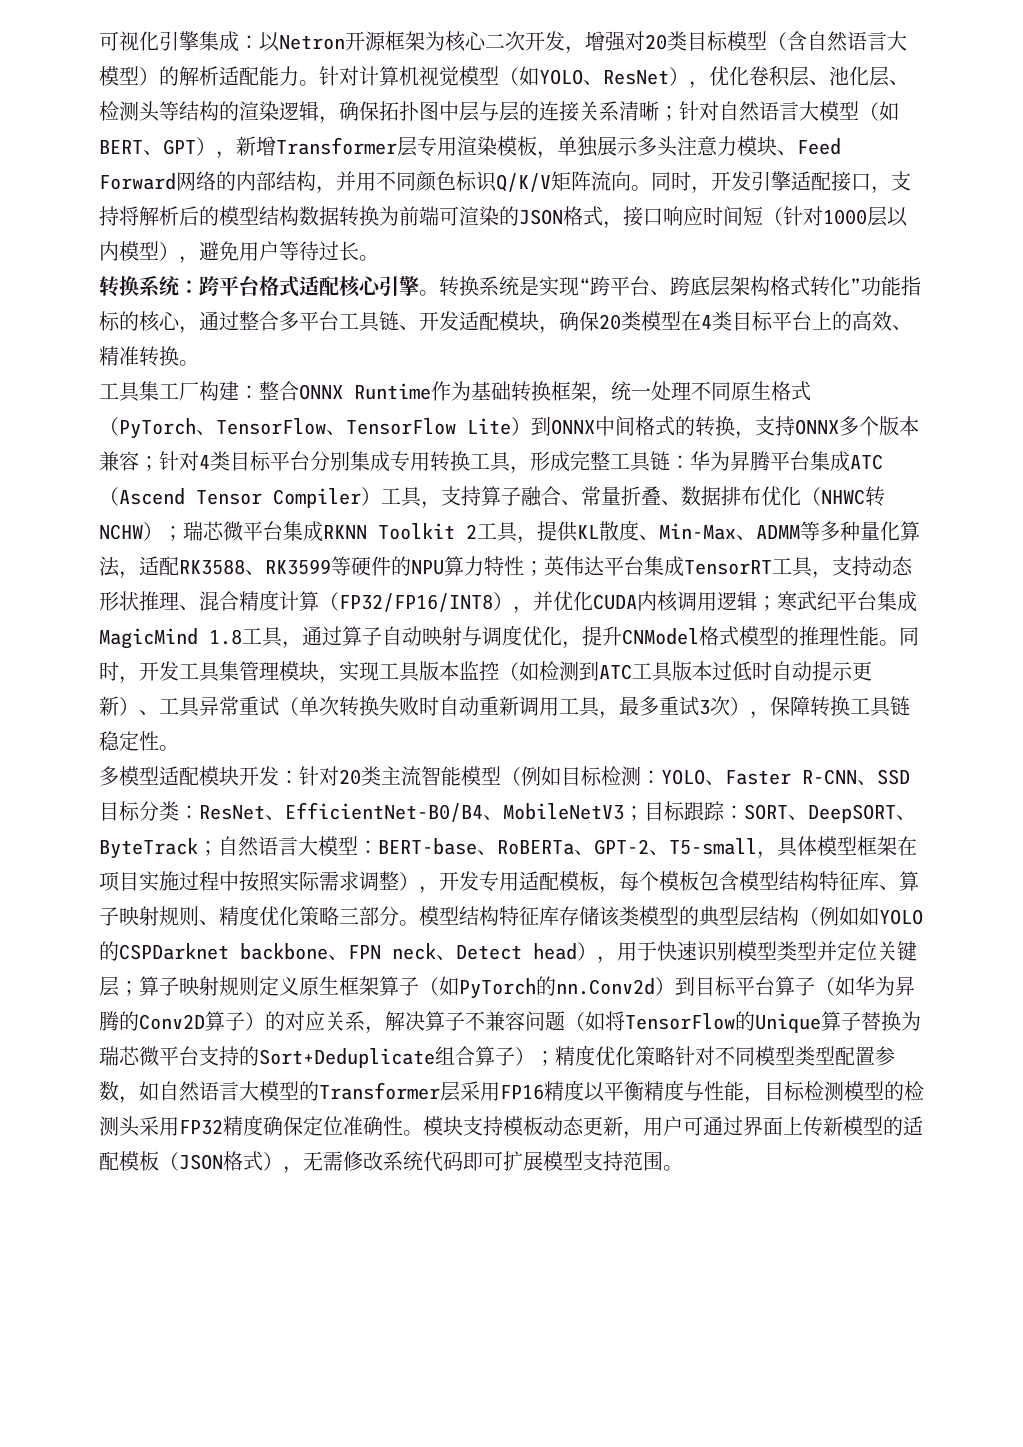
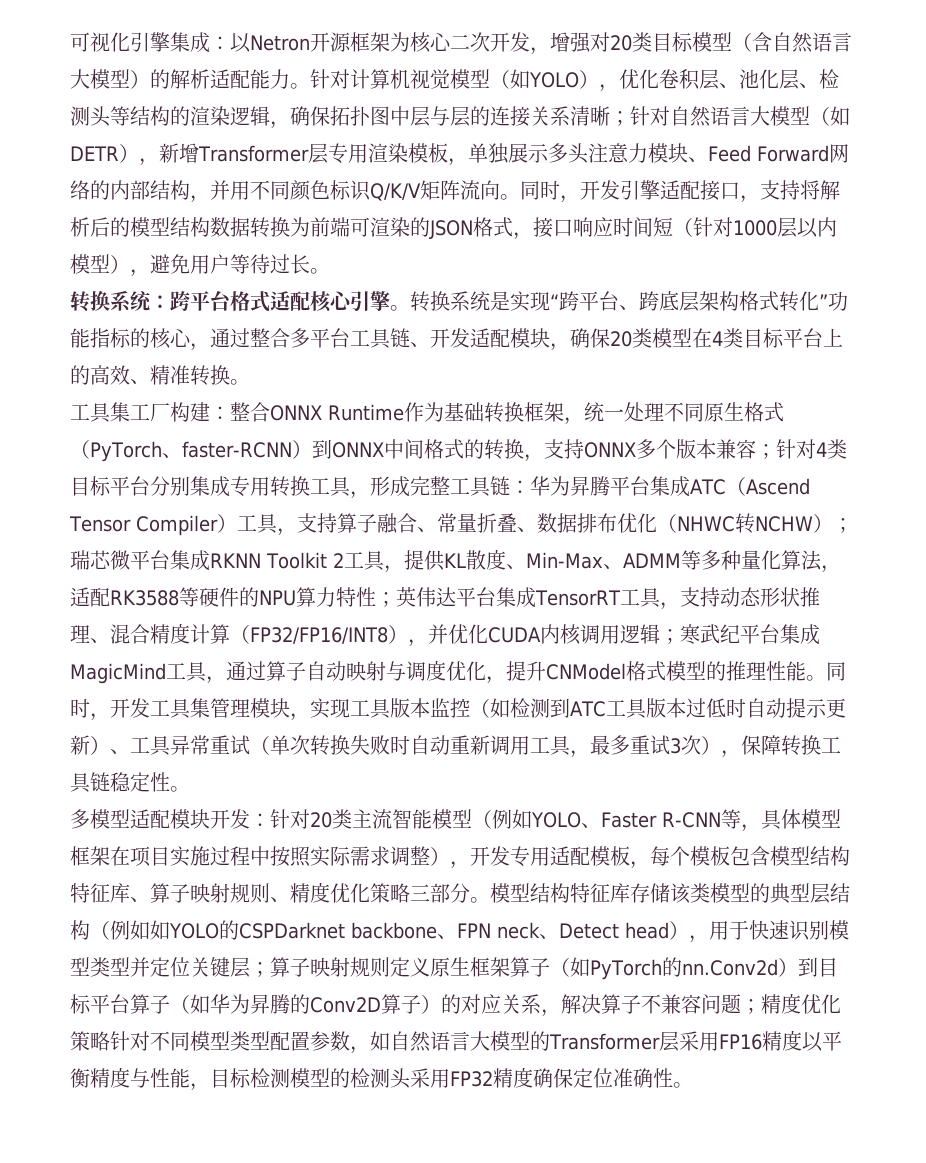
- 针对计算机视觉模型（如YOLO、ResNet），优化卷积层、池化层、检测头等结构的渲染逻辑，确保拓扑图中层与层的连接关系清晰；针对自然语言大模型（如BERT、GPT），新增Transformer层专用渲染模板，单独展示多头注意力模块、Feed Forward网络的内部结构，并用不同颜色标识Q/K/V矩阵流向。
+ 针对计算机视觉模型（如YOLO），优化卷积层、池化层、检测头等结构的渲染逻辑，确保拓扑图中层与层的连接关系清晰；针对自然语言大模型（如DETR），新增Transformer层专用渲染模板，单独展示多头注意力模块、Feed Forward网络的内部结构，并用不同颜色标识Q/K/V矩阵流向。
- 整合ONNX Runtime作为基础转换框架，统一处理不同原生格式（PyTorch、TensorFlow、TensorFlow Lite）到ONNX中间格式的转换，支持ONNX多个版本兼容；
+ 整合ONNX Runtime作为基础转换框架，统一处理不同原生格式（PyTorch、faster-RCNN）到ONNX中间格式的转换，支持ONNX多个版本兼容；
- 瑞芯微平台集成RKNN Toolkit 2工具，提供KL散度、Min-Max、ADMM等多种量化算法，适配RK3588、RK3599等硬件的NPU算力特性；
+ 瑞芯微平台集成RKNN Toolkit 2工具，提供KL散度、Min-Max、ADMM等多种量化算法，适配RK3588等硬件的NPU算力特性；
- 寒武纪平台集成MagicMind 1.8工具，通过算子自动映射与调度优化，提升CNModel格式模型的推理性能。
+ 寒武纪平台集成MagicMind工具，通过算子自动映射与调度优化，提升CNModel格式模型的推理性能。
- 多模型适配模块开发：针对20类主流智能模型（例如目标检测：YOLO、Faster R-CNN、SSD目标分类：ResNet、EfficientNet-B0/B4、MobileNetV3；目标跟踪：SORT、DeepSORT、ByteTrack；自然语言大模型：BERT-base、RoBERTa、GPT-2、T5-small，具体模型框架在项目实施过程中按照实际需求调整），开发专用适配模板，每个模板包含模型结构特征库、算子映射规则、精度优化策略三部分。
+ 多模型适配模块开发：针对20类主流智能模型（例如YOLO、Faster R-CNN等，具体模型框架在项目实施过程中按照实际需求调整），开发专用适配模板，每个模板包含模型结构特征库、算子映射规则、精度优化策略三部分。
- 算子映射规则定义原生框架算子（如PyTorch的nn.Conv2d）到目标平台算子（如华为昇腾的Conv2D算子）的对应关系，解决算子不兼容问题（如将TensorFlow的Unique算子替换为瑞芯微平台支持的Sort+Deduplicate组合算子）；
+ 算子映射规则定义原生框架算子（如PyTorch的nn.Conv2d）到目标平台算子（如华为昇腾的Conv2D算子）的对应关系，解决算子不兼容问题；
- 模块支持模板动态更新，用户可通过界面上传新模型的适配模板（JSON格式），无需修改系统代码即可扩展模型支持范围。

